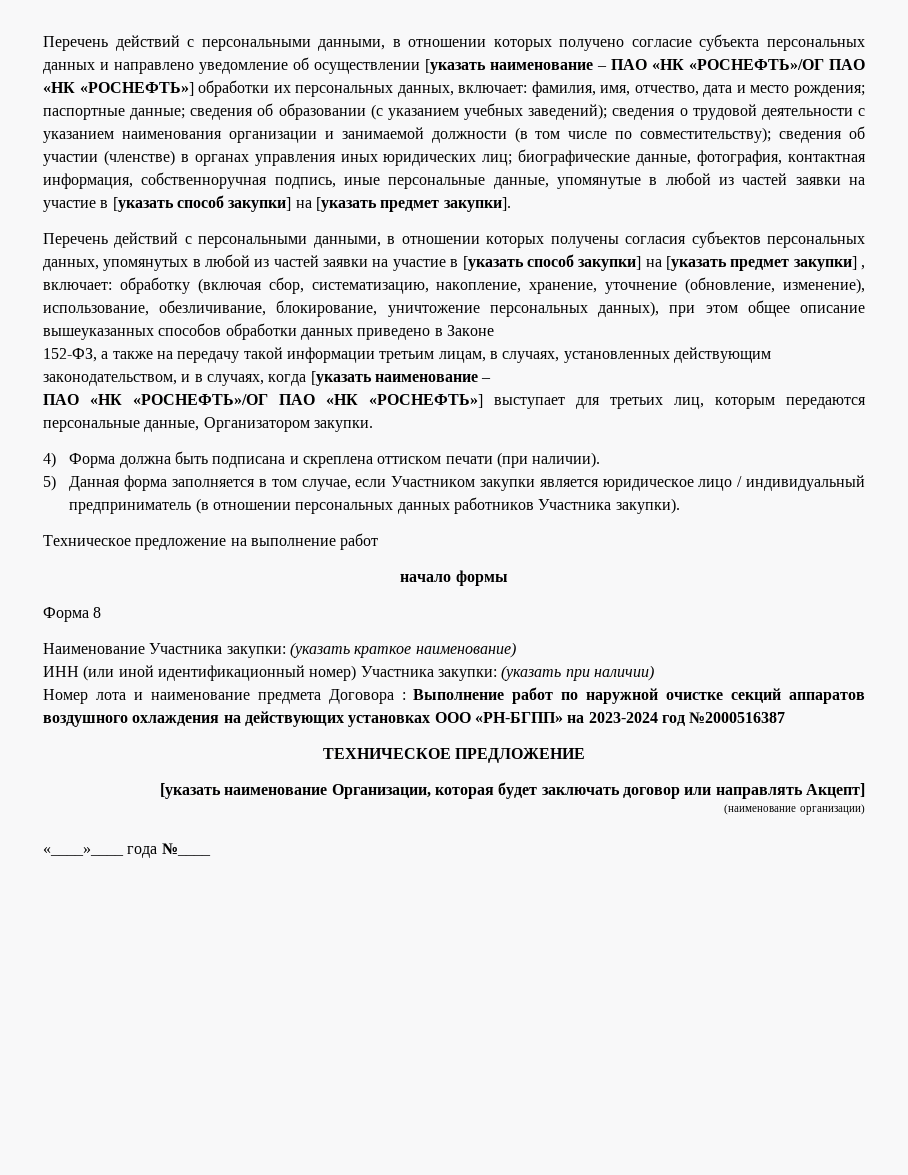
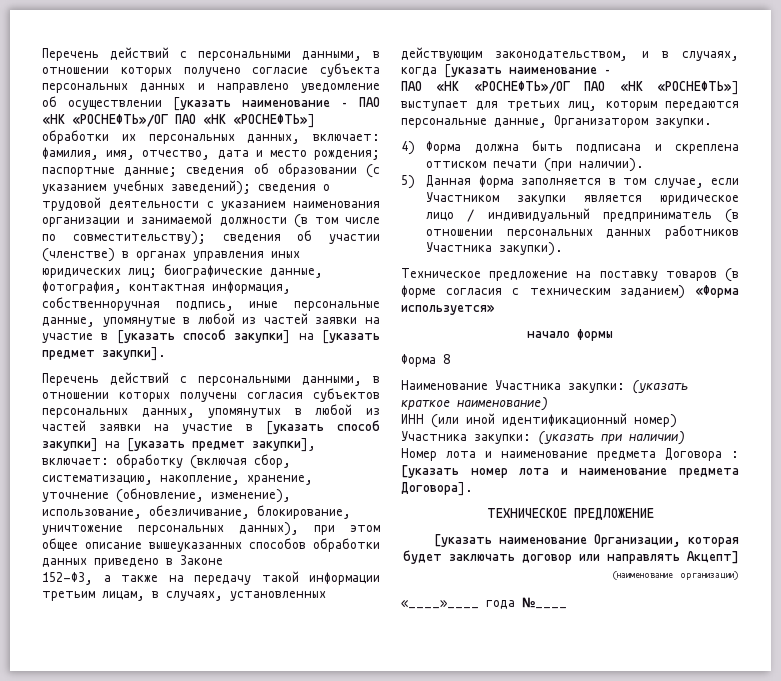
- Перечень действий с персональными данными, в отношении которых получены согласия субъектов персональных данных, упомянутых в любой из частей заявки на участие в [указать способ закупки] на [указать предмет закупки] , включает: обработку (включая сбор, систематизацию, накопление, хранение, уточнение (обновление, изменение), использование, обезличивание, блокирование, уничтожение персональных данных), при этом общее описание вышеуказанных способов обработки данных приведено в Законе
+ Перечень действий с персональными данными, в отношении которых получены согласия субъектов персональных данных, упомянутых в любой из частей заявки на участие в [указать способ закупки] на [указать предмет закупки], включает: обработку (включая сбор, систематизацию, накопление, хранение, уточнение (обновление, изменение), использование, обезличивание, блокирование, уничтожение персональных данных), при этом общее описание вышеуказанных способов обработки данных приведено в Законе
- Техническое предложение на выполнение работ
+ Техническое предложение на поставку товаров (в форме согласия с техническим заданием) «Форма используется»
- Номер лота и наименование предмета Договора : Выполнение работ по наружной очистке секций аппаратов воздушного охлаждения на действующих установках ООО «РН-БГПП» на 2023-2024 год №2000516387
+ Номер лота и наименование предмета Договора : [указать номер лота и наименование предмета Договора].

